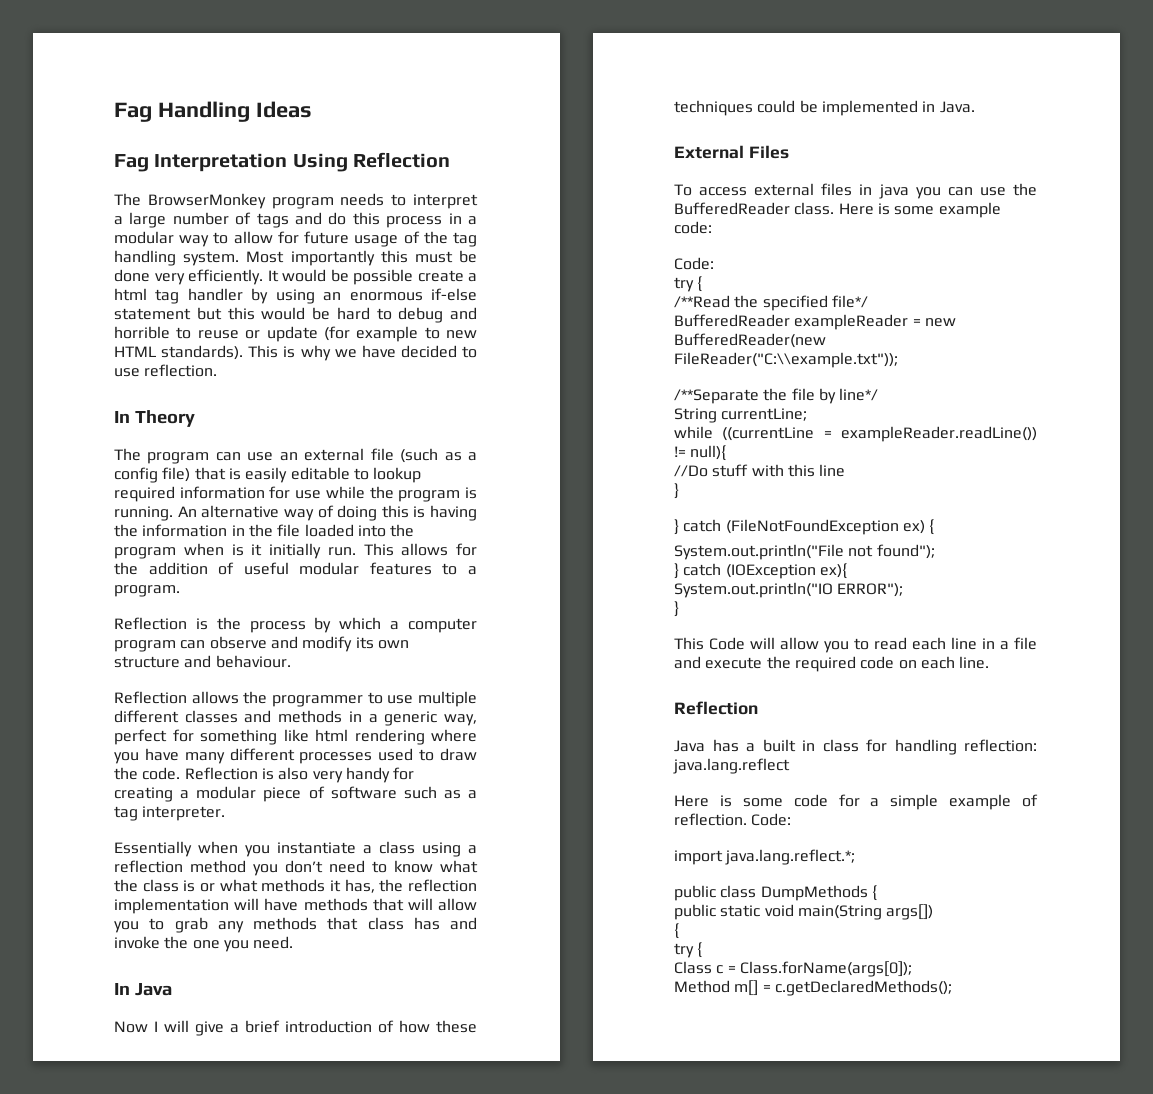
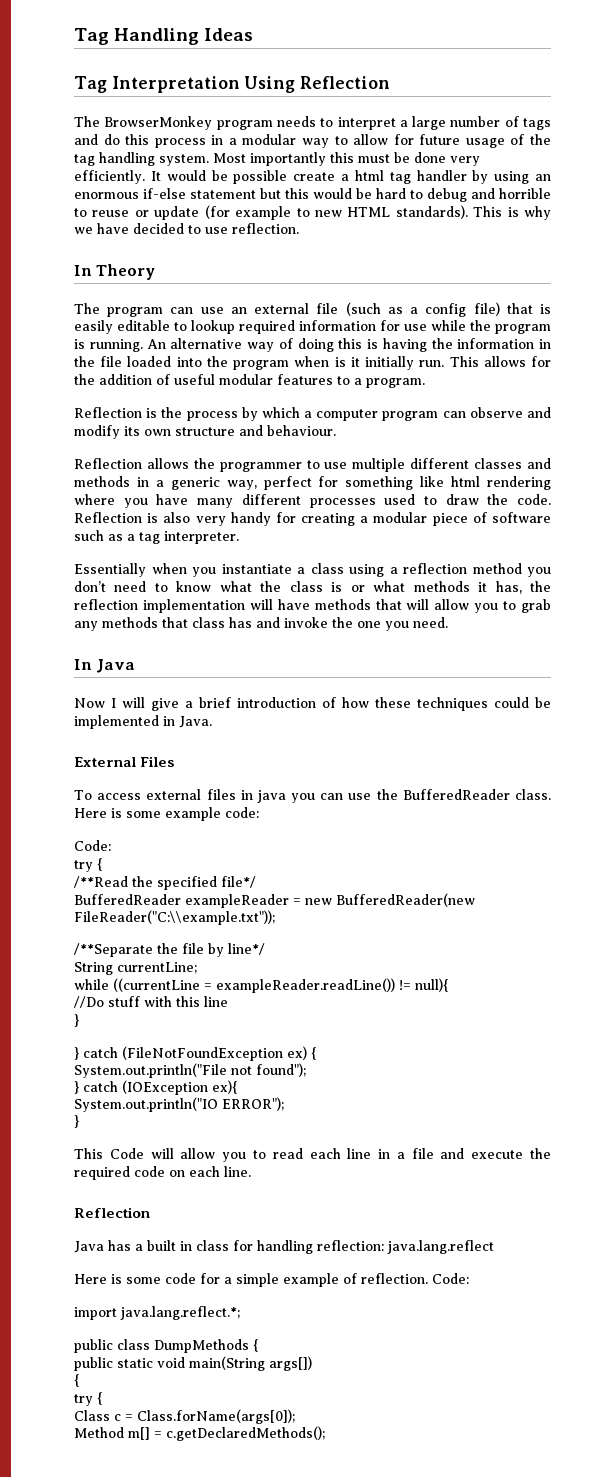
- Fag Handling Ideas
+ Tag Handling Ideas
- Fag Interpretation Using Reflection
+ Tag Interpretation Using Reflection

